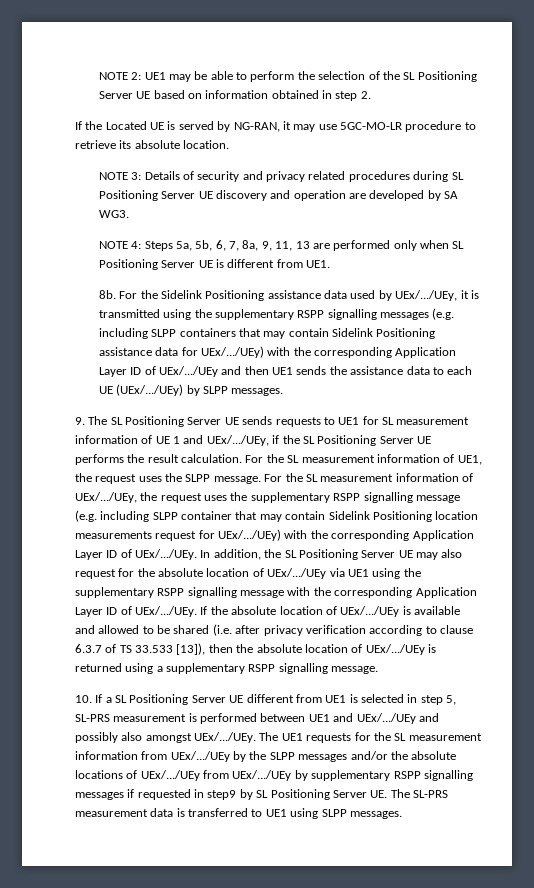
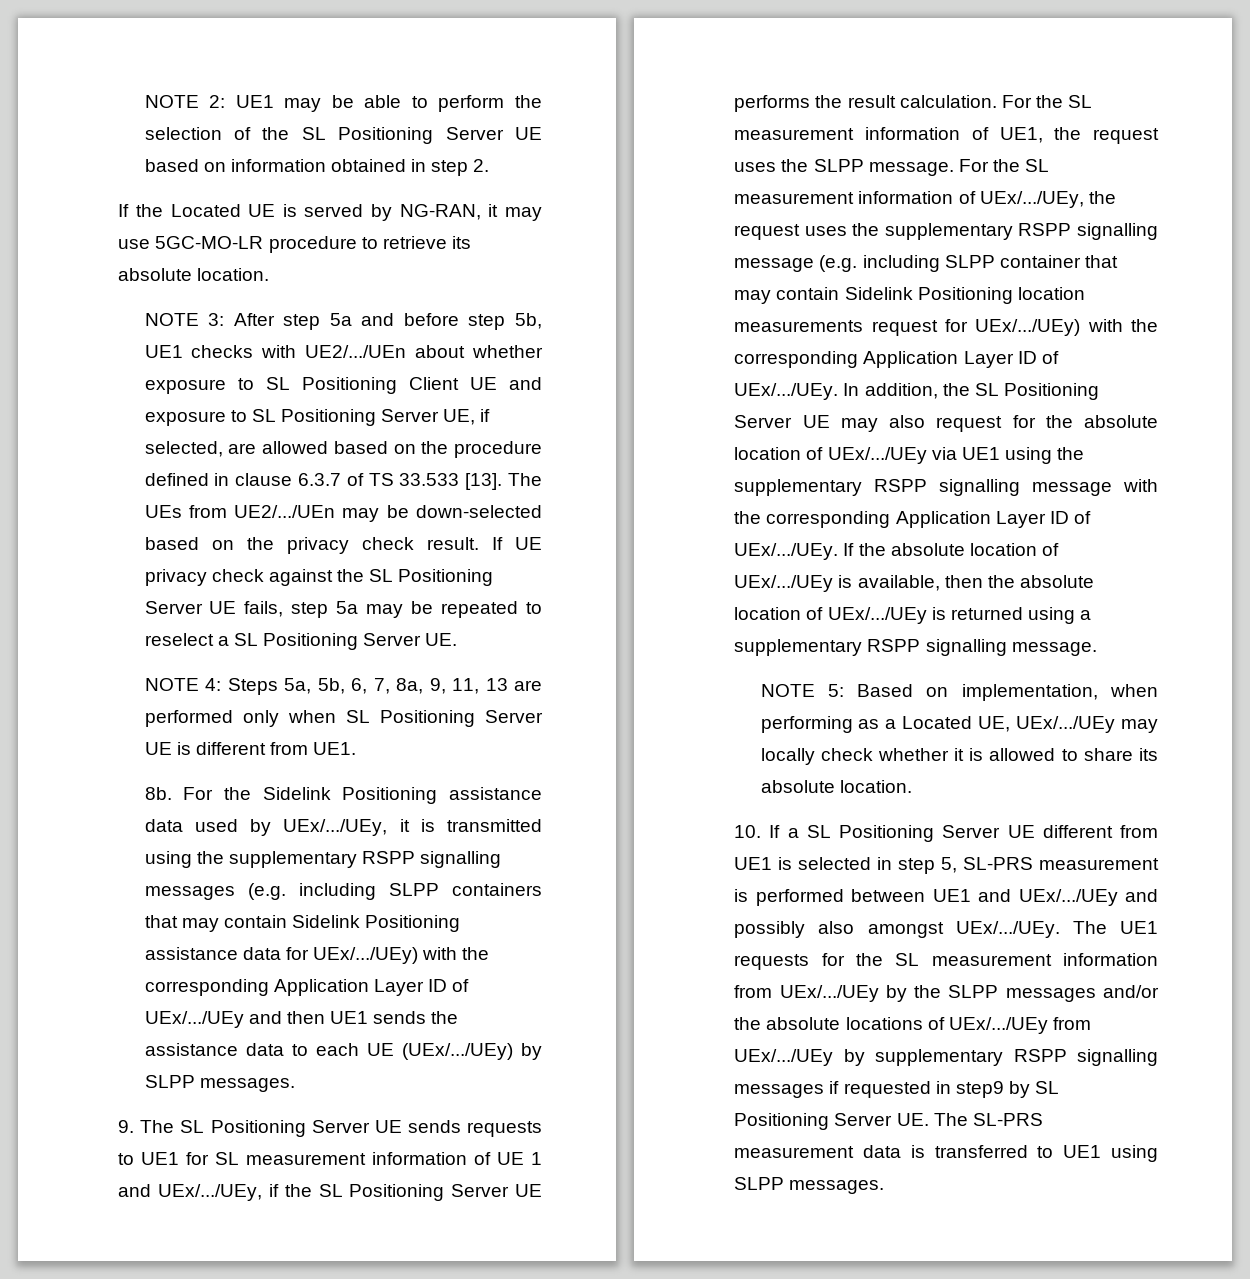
- NOTE 3: Details of security and privacy related procedures during SL Positioning Server UE discovery and operation are developed by SA WG3.
+ NOTE 3: After step 5a and before step 5b, UE1 checks with UE2/.../UEn about whether exposure to SL Positioning Client UE and exposure to SL Positioning Server UE, if selected, are allowed based on the procedure defined in clause 6.3.7 of TS 33.533 [13]. The UEs from UE2/.../UEn may be down-selected based on the privacy check result. If UE privacy check against the SL Positioning Server UE fails, step 5a may be repeated to reselect a SL Positioning Server UE.
- For the SL measurement information of UEx/.../UEy, the request uses the supplementary RSPP signalling message (e.g. including SLPP container that may contain Sidelink Positioning location measurements request for UEx/.../UEy) with the corresponding Application Layer ID of UEx/.../UEy. In addition, the SL Positioning Server UE may also request for the absolute location of UEx/.../UEy via UE1 using the supplementary RSPP signalling message with the corresponding Application Layer ID of UEx/.../UEy. If the absolute location of UEx/.../UEy is available and allowed to be shared (i.e. after privacy verification according to clause 6.3.7 of TS 33.533 [13]), then the absolute location of UEx/.../UEy is returned using a supplementary RSPP signalling message.
+ For the SL measurement information of UEx/.../UEy, the request uses the supplementary RSPP signalling message (e.g. including SLPP container that may contain Sidelink Positioning location measurements request for UEx/.../UEy) with the corresponding Application Layer ID of UEx/.../UEy. In addition, the SL Positioning Server UE may also request for the absolute location of UEx/.../UEy via UE1 using the supplementary RSPP signalling message with the corresponding Application Layer ID of UEx/.../UEy. If the absolute location of UEx/.../UEy is available, then the absolute location of UEx/.../UEy is returned using a supplementary RSPP signalling message.
+ NOTE 5: Based on implementation, when performing as a Located UE, UEx/.../UEy may locally check whether it is allowed to share its absolute location.

